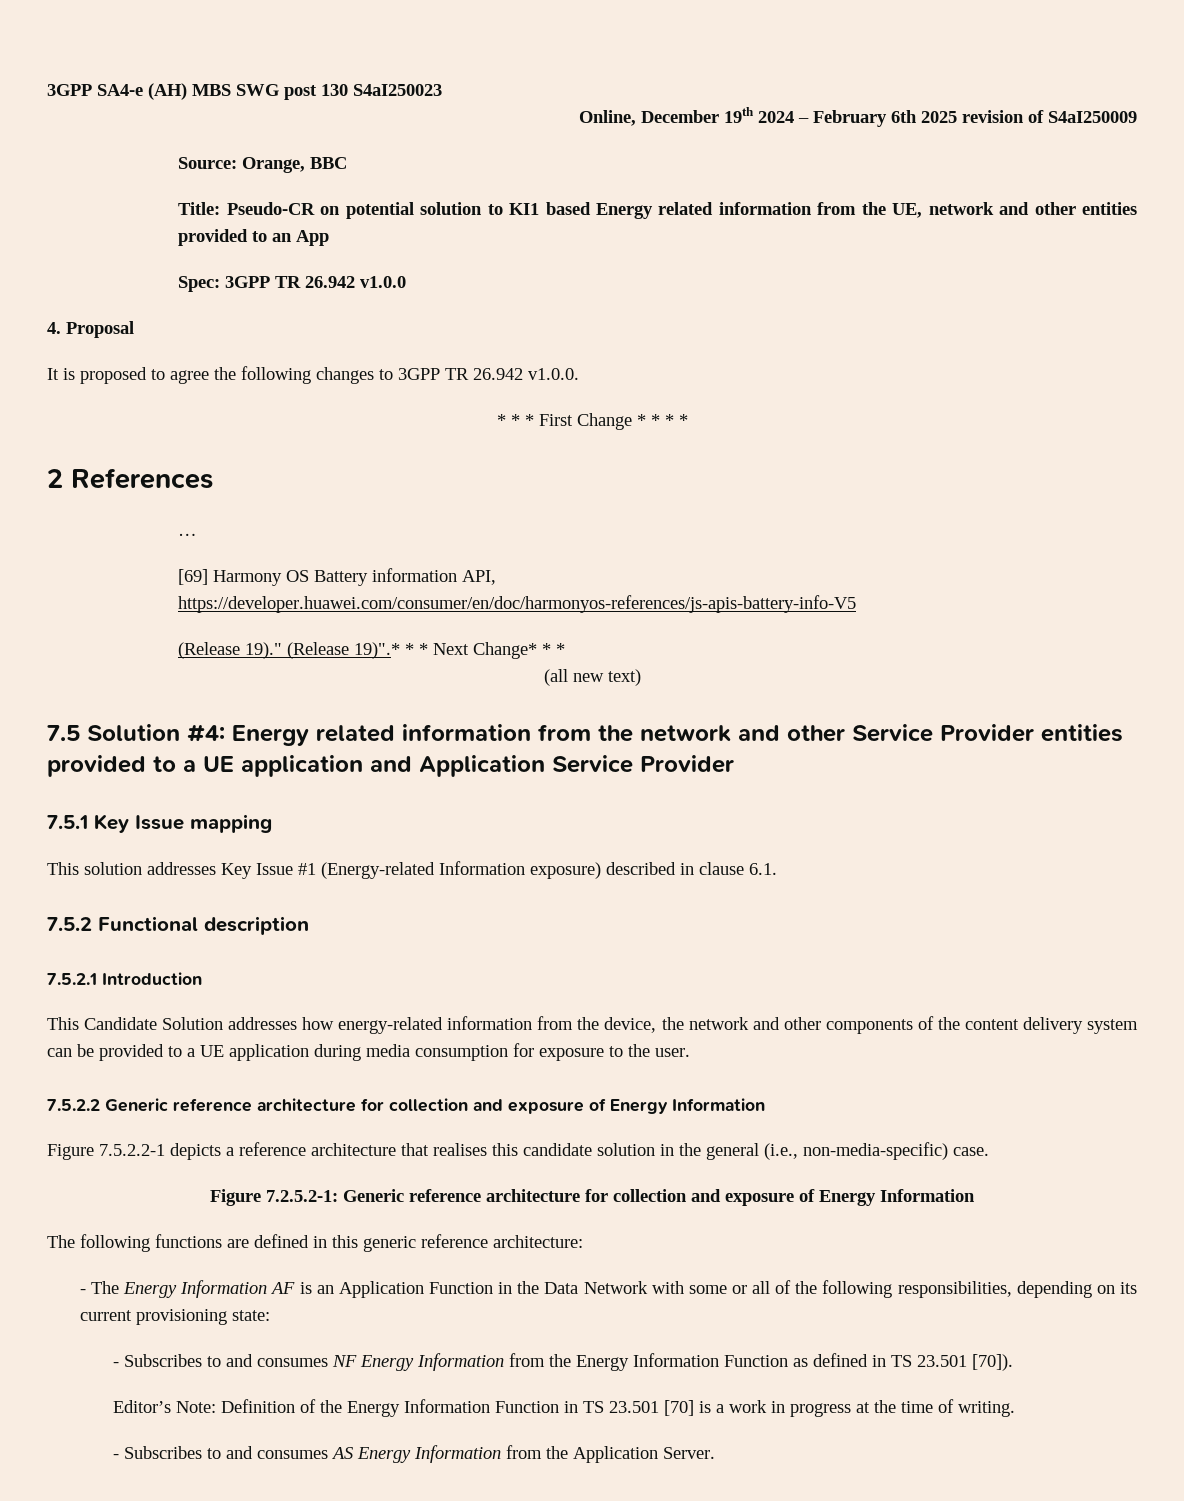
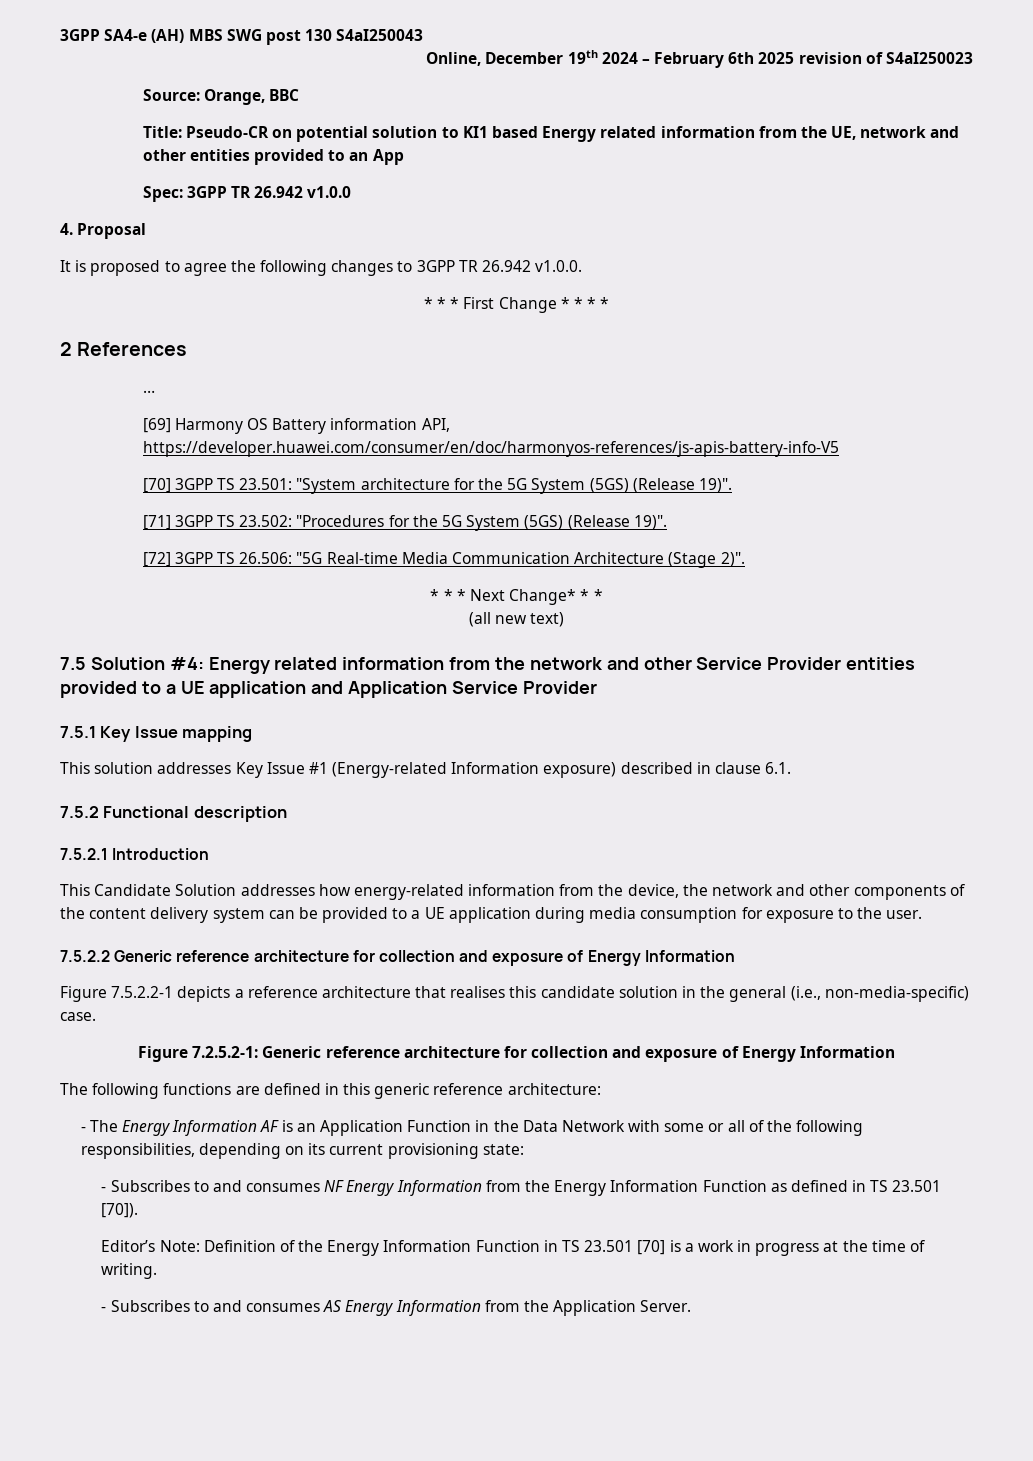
- 3GPP SA4-e (AH) MBS SWG post 130 S4aI250023
+ 3GPP SA4-e (AH) MBS SWG post 130 S4aI250043
- Online, December 19th 2024 – February 6th 2025 revision of S4aI250009
+ Online, December 19th 2024 – February 6th 2025 revision of S4aI250023
- (Release 19)." (Release 19)".* * * Next Change* * *
+ [70] 3GPP TS 23.501: "System architecture for the 5G System (5GS) (Release 19)".
+ [71] 3GPP TS 23.502: "Procedures for the 5G System (5GS) (Release 19)".
+ [72] 3GPP TS 26.506: "5G Real-time Media Communication Architecture (Stage 2)".
+ * * * Next Change* * *

